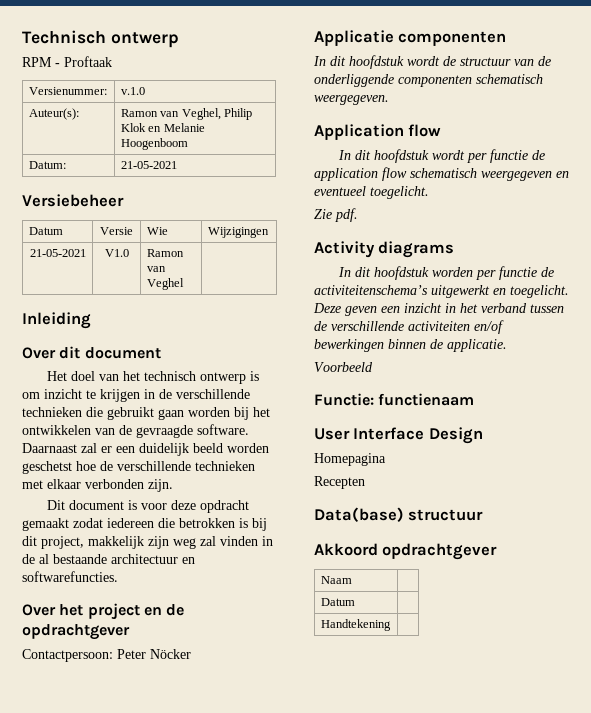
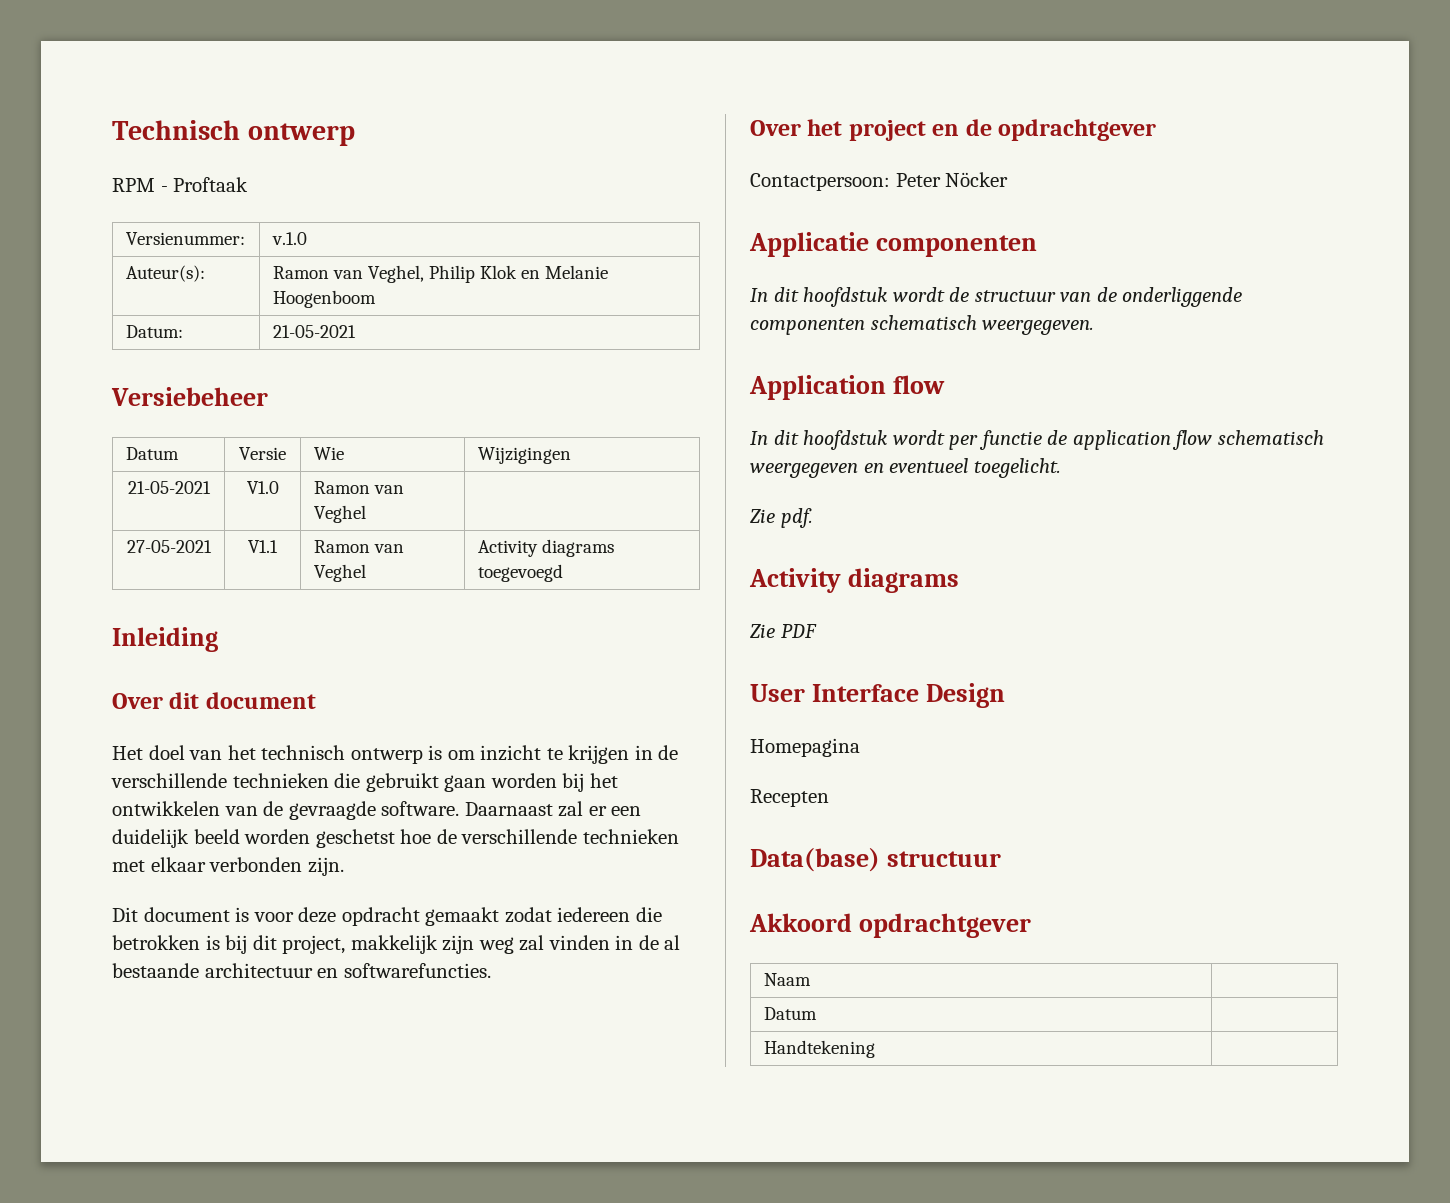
+ 27-05-2021 | V1.1 | Ramon van Veghel | Activity diagrams toegevoegd
- In dit hoofdstuk worden per functie de activiteitenschema’s uitgewerkt en toegelicht. Deze geven een inzicht in het verband tussen de verschillende activiteiten en/of bewerkingen binnen de applicatie.
- Voorbeeld
- Functie: functienaam
+ Zie PDF

